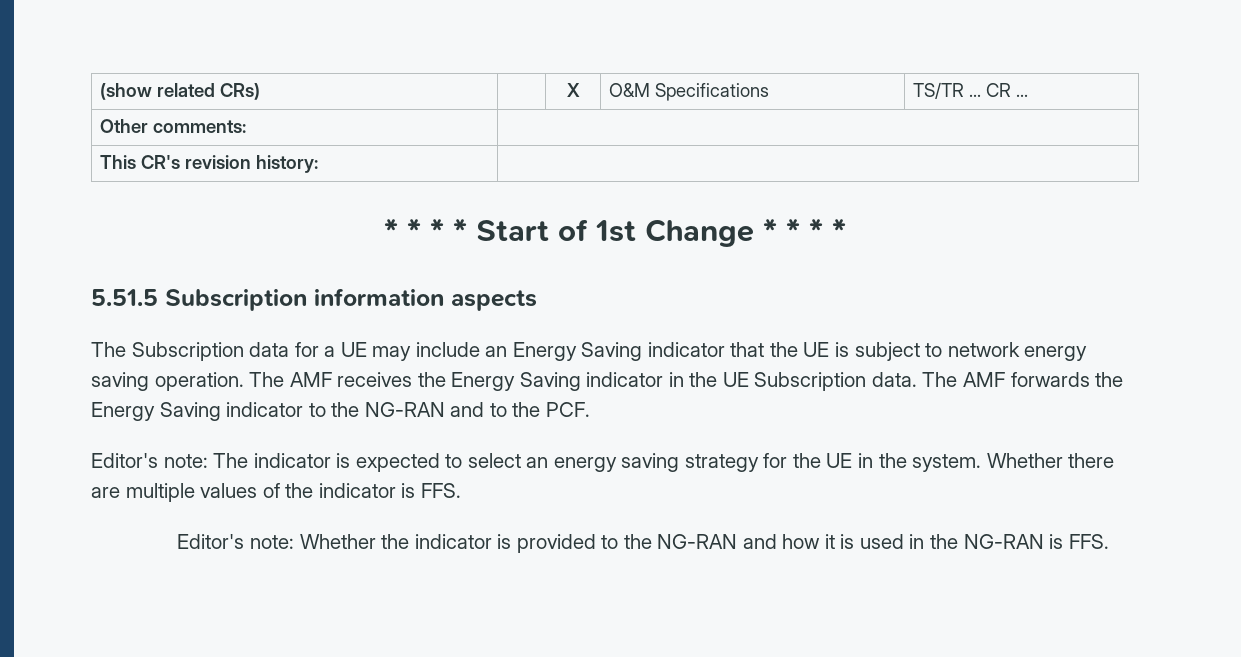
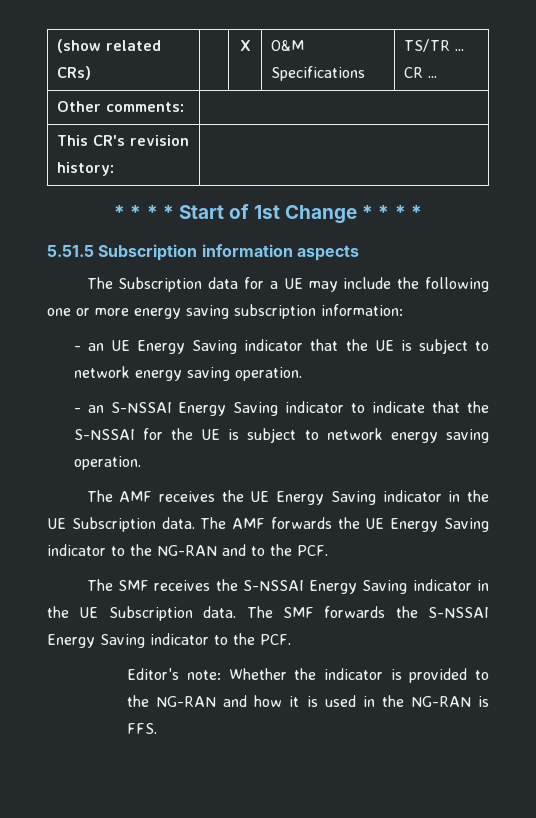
- The Subscription data for a UE may include an Energy Saving indicator that the UE is subject to network energy saving operation. The AMF receives the Energy Saving indicator in the UE Subscription data.
+ The Subscription data for a UE may include the following one or more energy saving subscription information:
+ - an UE Energy Saving indicator that the UE is subject to network energy saving operation.
+ - an S-NSSAI Energy Saving indicator to indicate that the S-NSSAI for the UE is subject to network energy saving operation.
+ The AMF receives the UE Energy Saving indicator in the UE Subscription data.
- The AMF forwards the Energy Saving indicator to the NG-RAN and to the PCF.
+ The AMF forwards the UE Energy Saving indicator to the NG-RAN and to the PCF.
- Editor's note: The indicator is expected to select an energy saving strategy for the UE in the system. Whether there are multiple values of the indicator is FFS.
+ The SMF receives the S-NSSAI Energy Saving indicator in the UE Subscription data. The SMF forwards the S-NSSAI Energy Saving indicator to the PCF.

